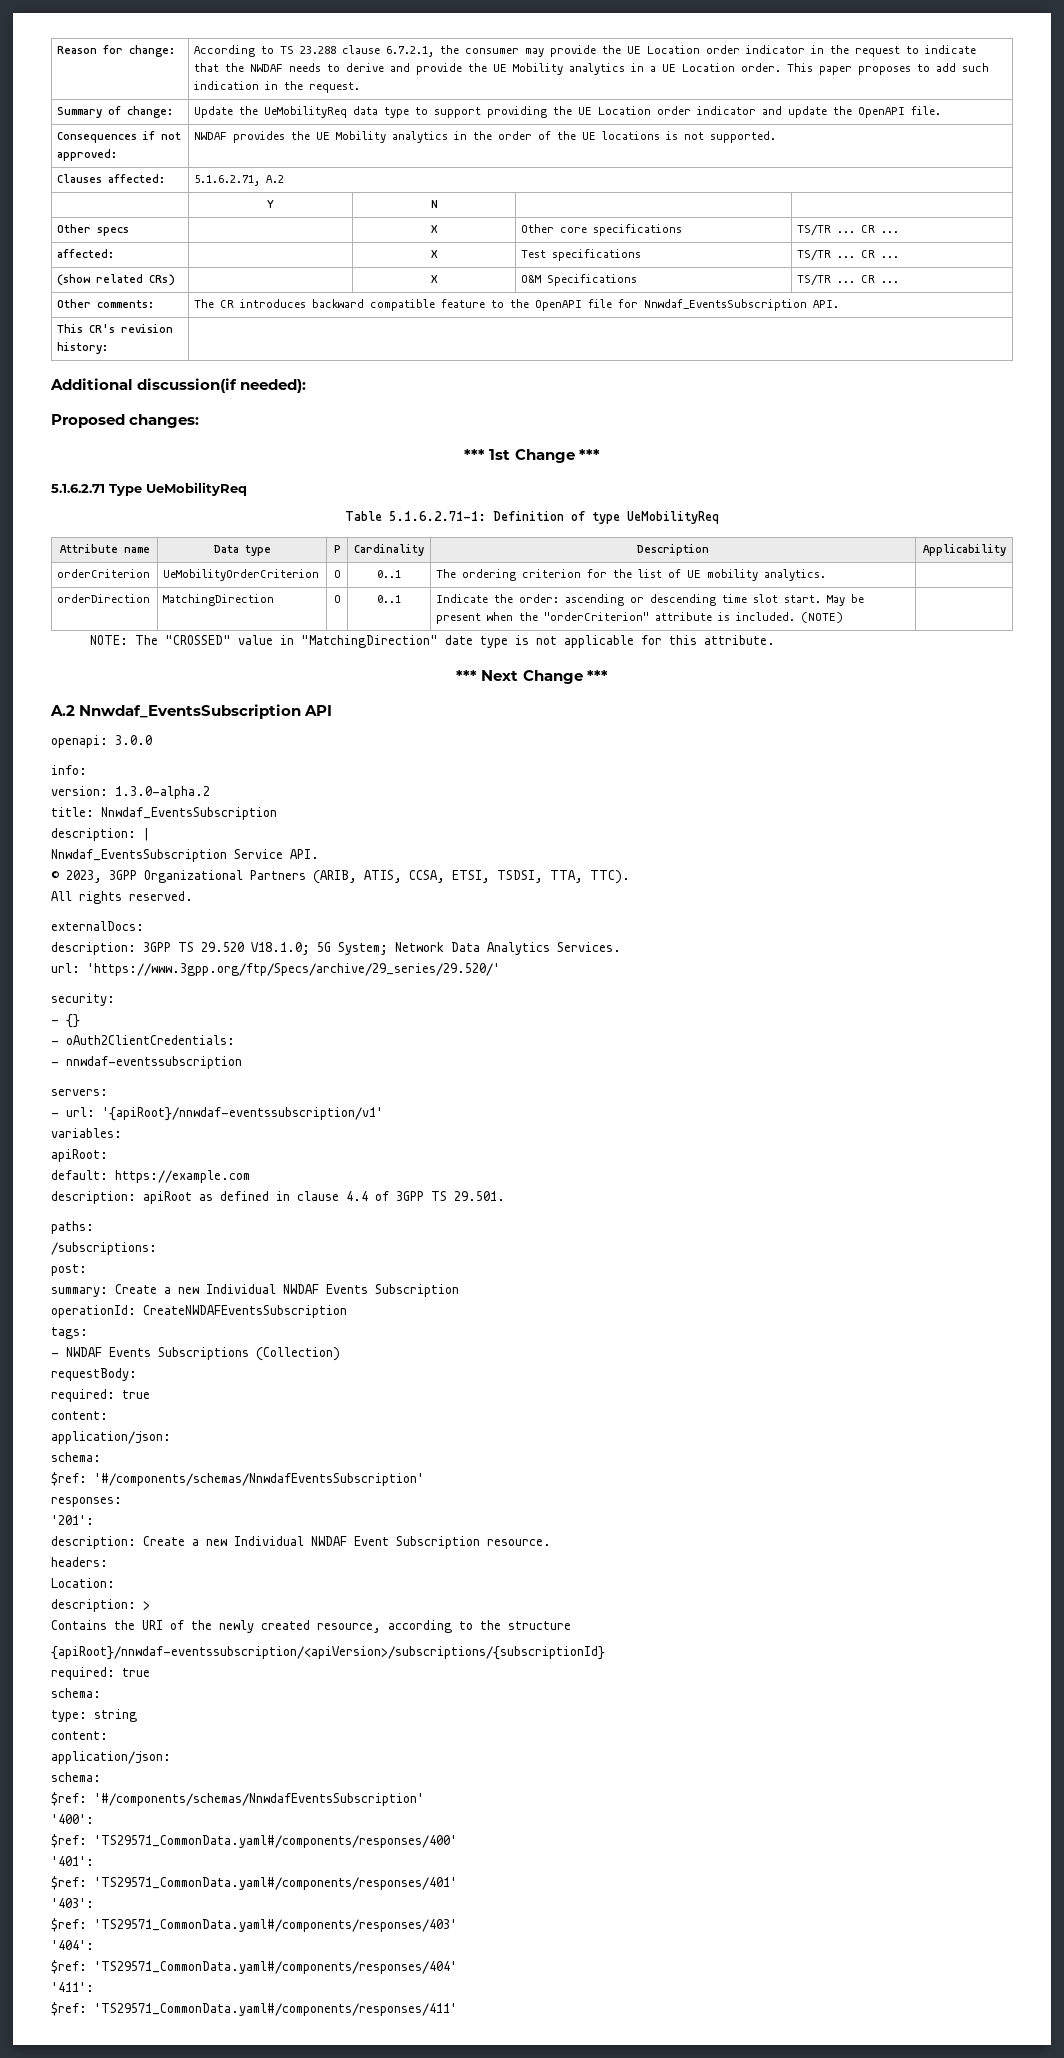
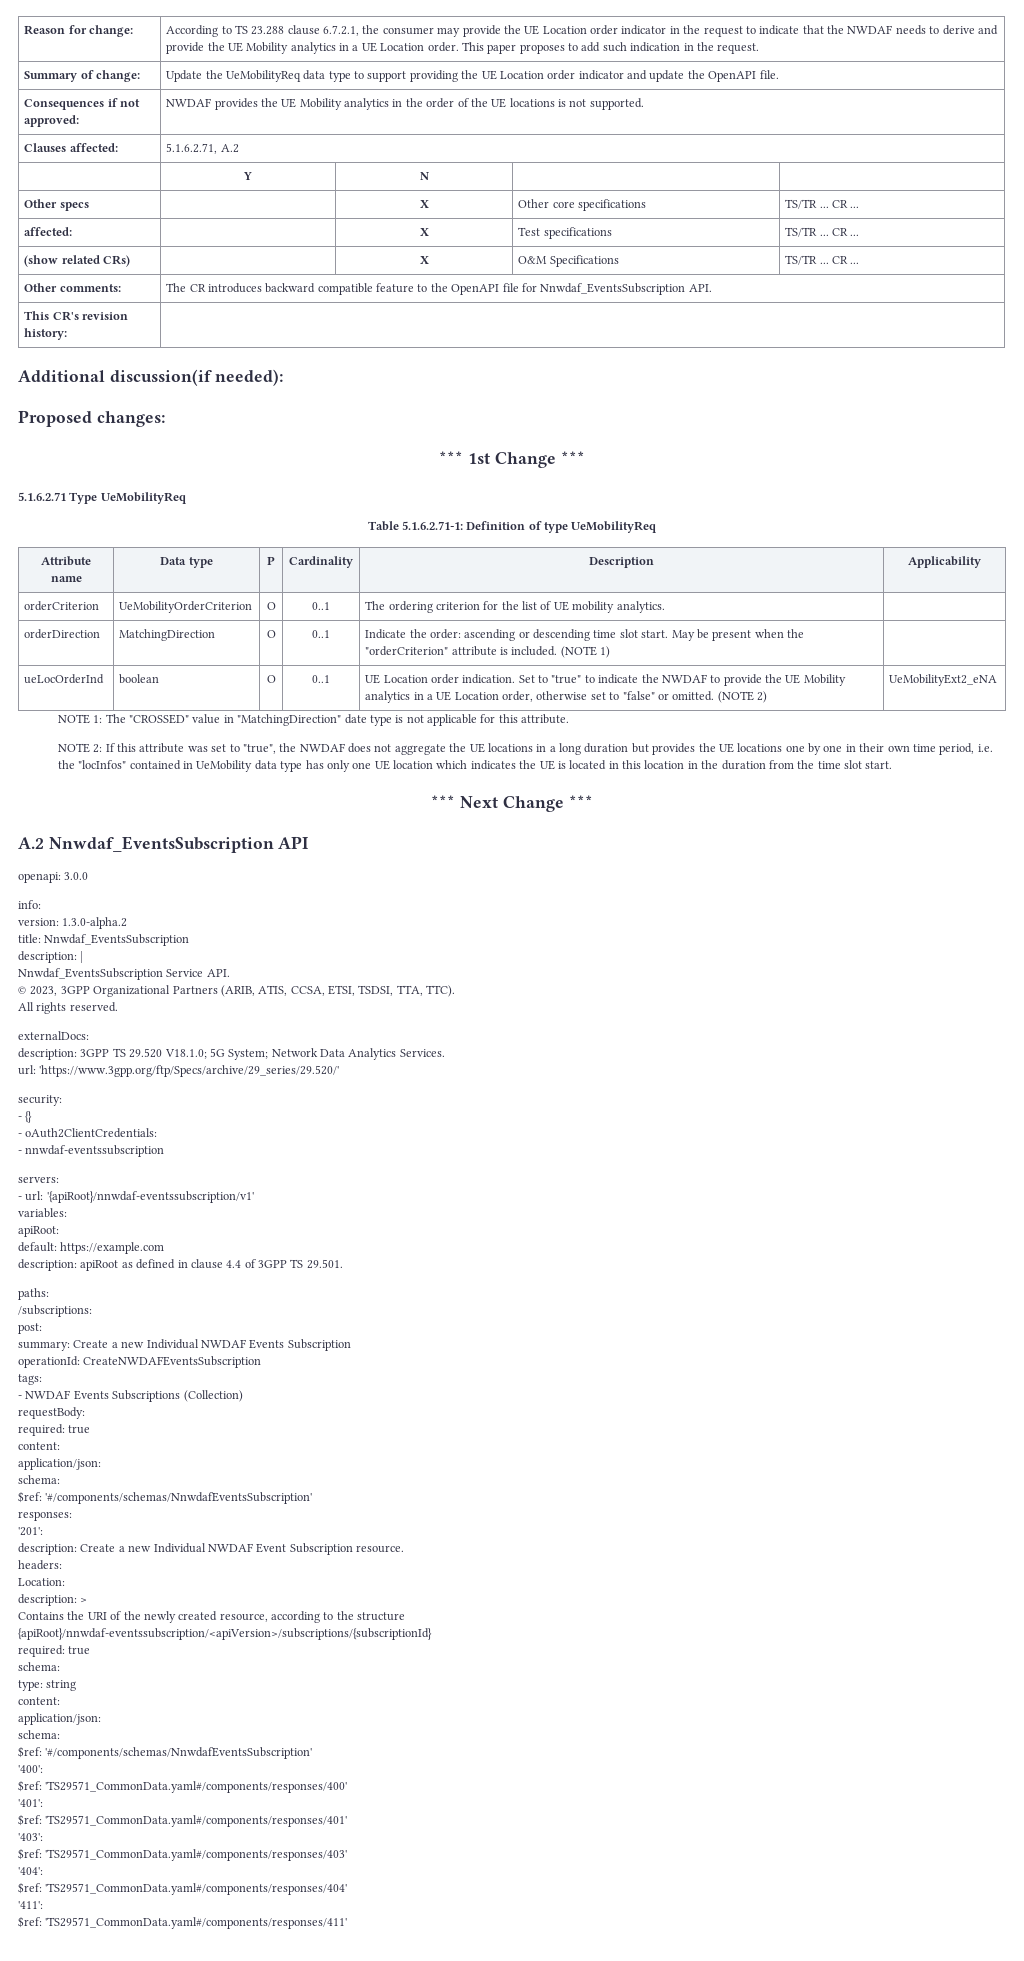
- orderDirection | MatchingDirection | O | 0..1 | Indicate the order: ascending or descending time slot start. May be present when the "orderCriterion" attribute is included. (NOTE) |
- NOTE: The "CROSSED" value in "MatchingDirection" date type is not applicable for this attribute.
+ orderDirection | MatchingDirection | O | 0..1 | Indicate the order: ascending or descending time slot start. May be present when the "orderCriterion" attribute is included. (NOTE 1) |
+ ueLocOrderInd | boolean | O | 0..1 | UE Location order indication. Set to "true" to indicate the NWDAF to provide the UE Mobility analytics in a UE Location order, otherwise set to "false" or omitted. (NOTE 2) | UeMobilityExt2_eNA
+ NOTE 1: The "CROSSED" value in "MatchingDirection" date type is not applicable for this attribute.
+ NOTE 2: If this attribute was set to "true", the NWDAF does not aggregate the UE locations in a long duration but provides the UE locations one by one in their own time period, i.e. the "locInfos" contained in UeMobility data type has only one UE location which indicates the UE is located in this location in the duration from the time slot start.

